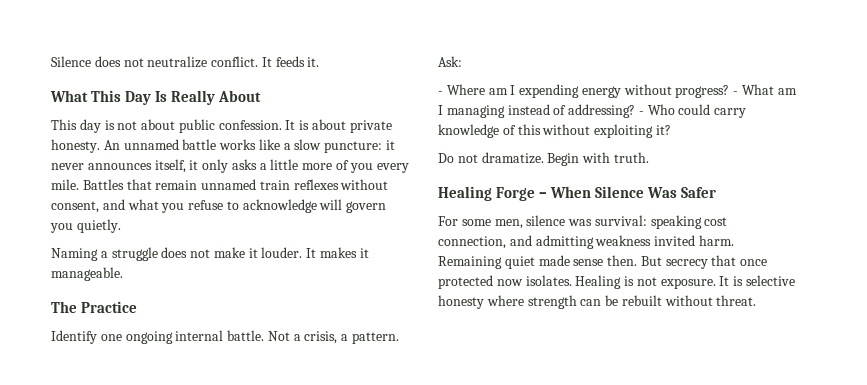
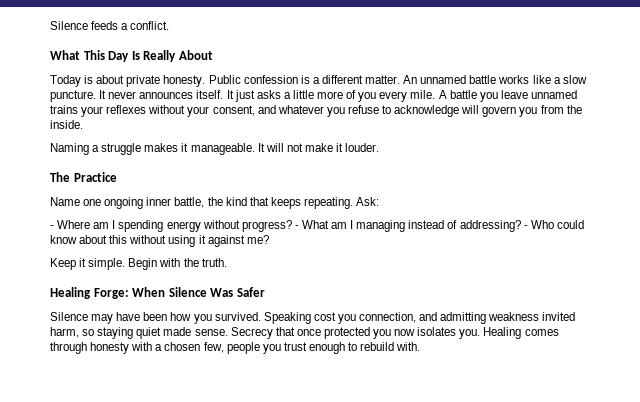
- Silence does not neutralize conflict. It feeds it.
+ Silence feeds a conflict.
- This day is not about public confession. It is about private honesty.
+ Today is about private honesty. Public confession is a different matter.
- An unnamed battle works like a slow puncture: it never announces itself, it only asks a little more of you every mile.
+ An unnamed battle works like a slow puncture. It never announces itself. It just asks a little more of you every mile.
- Battles that remain unnamed train reflexes without consent, and what you refuse to acknowledge will govern you quietly.
+ A battle you leave unnamed trains your reflexes without your consent, and whatever you refuse to acknowledge will govern you from the inside.
- Naming a struggle does not make it louder. It makes it manageable.
+ Naming a struggle makes it manageable. It will not make it louder.
- Identify one ongoing internal battle. Not a crisis, a pattern.
+ Name one ongoing inner battle, the kind that keeps repeating.
- - Where am I expending energy without progress?
+ - Where am I spending energy without progress?
- - Who could carry knowledge of this without exploiting it?
- Do not dramatize.
+ - Who could know about this without using it against me?
+ Keep it simple.
- Begin with truth.
+ Begin with the truth.
- Healing Forge – When Silence Was Safer
+ Healing Forge: When Silence Was Safer
- For some men, silence was survival: speaking cost connection, and admitting weakness invited harm. Remaining quiet made sense then. But secrecy that once protected now isolates. Healing is not exposure. It is selective honesty where strength can be rebuilt without threat.
+ Silence may have been how you survived. Speaking cost you connection, and admitting weakness invited harm, so staying quiet made sense. Secrecy that once protected you now isolates you. Healing comes through honesty with a chosen few, people you trust enough to rebuild with.

